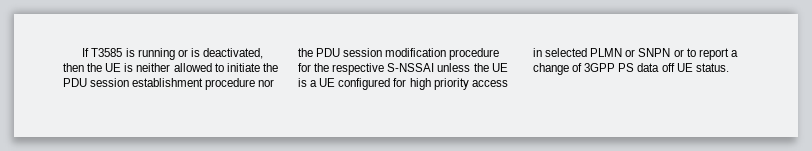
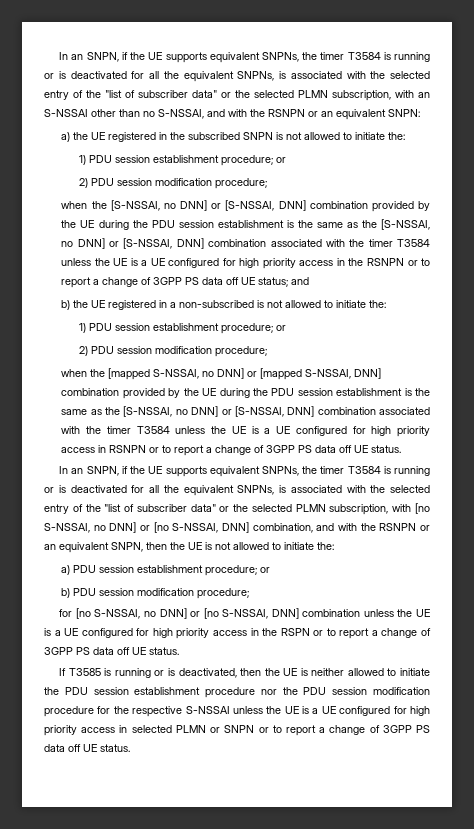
+ In an SNPN, if the UE supports equivalent SNPNs, the timer T3584 is running or is deactivated for all the equivalent SNPNs, is associated with the selected entry of the "list of subscriber data" or the selected PLMN subscription, with an S-NSSAI other than no S-NSSAI, and with the RSNPN or an equivalent SNPN:
+ a) the UE registered in the subscribed SNPN is not allowed to initiate the:
+ 1) PDU session establishment procedure; or
+ 2) PDU session modification procedure;
+ when the [S-NSSAI, no DNN] or [S-NSSAI, DNN] combination provided by the UE during the PDU session establishment is the same as the [S-NSSAI, no DNN] or [S-NSSAI, DNN] combination associated with the timer T3584 unless the UE is a UE configured for high priority access in the RSNPN or to report a change of 3GPP PS data off UE status; and
+ b) the UE registered in a non-subscribed is not allowed to initiate the:
+ 1) PDU session establishment procedure; or
+ 2) PDU session modification procedure;
+ when the [mapped S-NSSAI, no DNN] or [mapped S-NSSAI, DNN] combination provided by the UE during the PDU session establishment is the same as the [S-NSSAI, no DNN] or [S-NSSAI, DNN] combination associated with the timer T3584 unless the UE is a UE configured for high priority access in RSNPN or to report a change of 3GPP PS data off UE status.
+ In an SNPN, if the UE supports equivalent SNPNs, the timer T3584 is running or is deactivated for all the equivalent SNPNs, is associated with the selected entry of the "list of subscriber data" or the selected PLMN subscription, with [no S-NSSAI, no DNN] or [no S-NSSAI, DNN] combination, and with the RSNPN or an equivalent SNPN, then the UE is not allowed to initiate the:
+ a) PDU session establishment procedure; or
+ b) PDU session modification procedure;
+ for [no S-NSSAI, no DNN] or [no S-NSSAI, DNN] combination unless the UE is a UE configured for high priority access in the RSPN or to report a change of 3GPP PS data off UE status.

